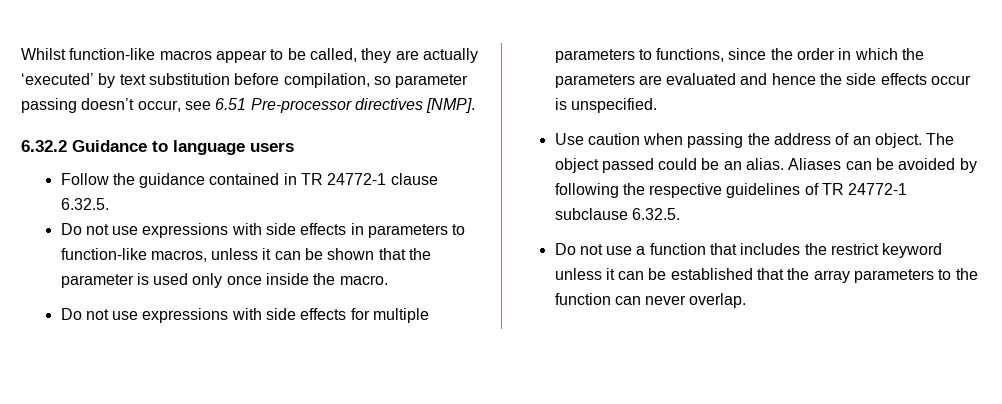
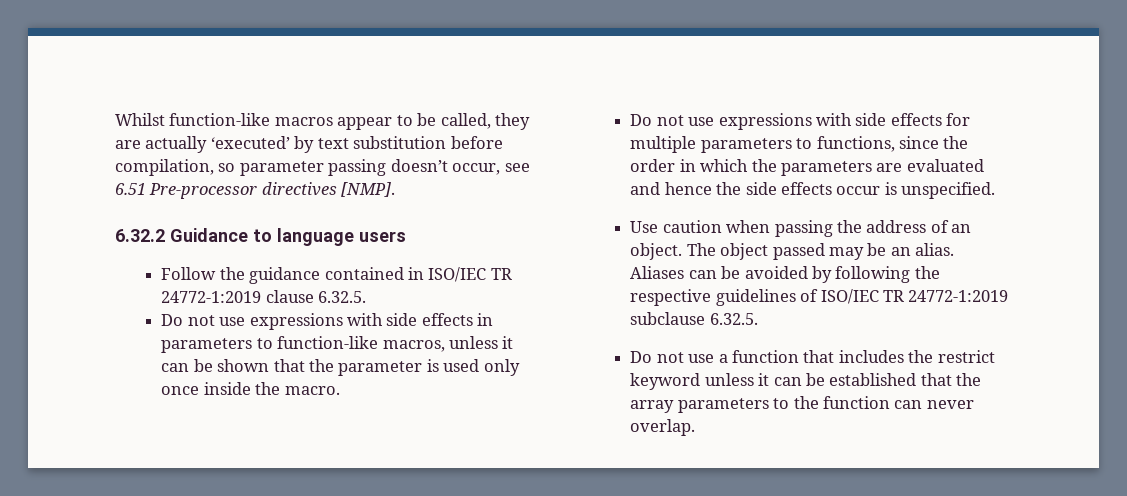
- Follow the guidance contained in TR 24772-1 clause 6.32.5.
+ Follow the guidance contained in ISO/IEC TR 24772-1:2019 clause 6.32.5.
- The object passed could be an alias.
+ The object passed may be an alias.
- Aliases can be avoided by following the respective guidelines of TR 24772-1 subclause 6.32.5.
+ Aliases can be avoided by following the respective guidelines of ISO/IEC TR 24772-1:2019 subclause 6.32.5.

